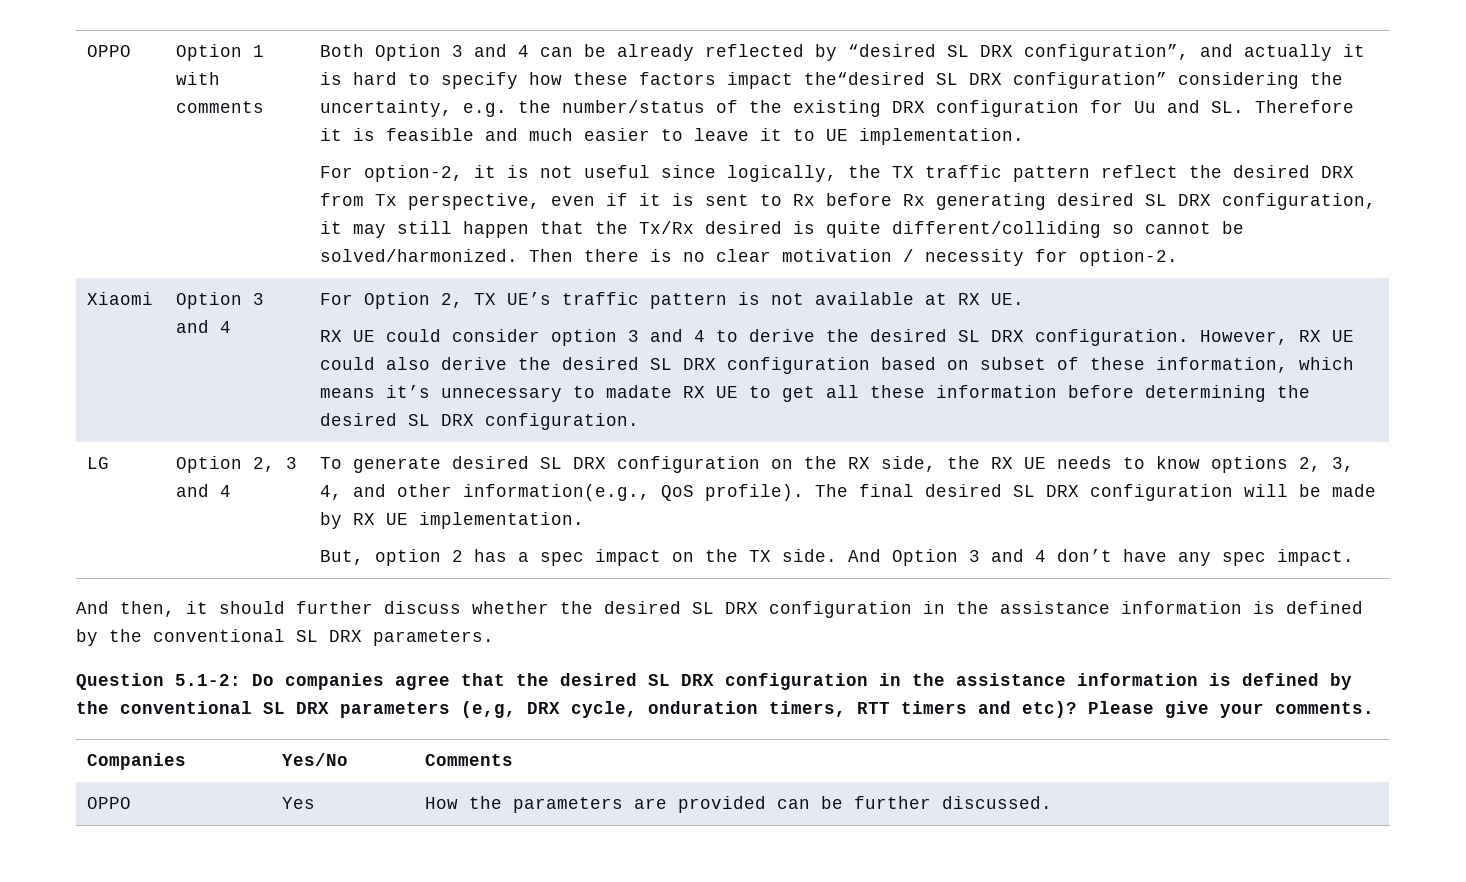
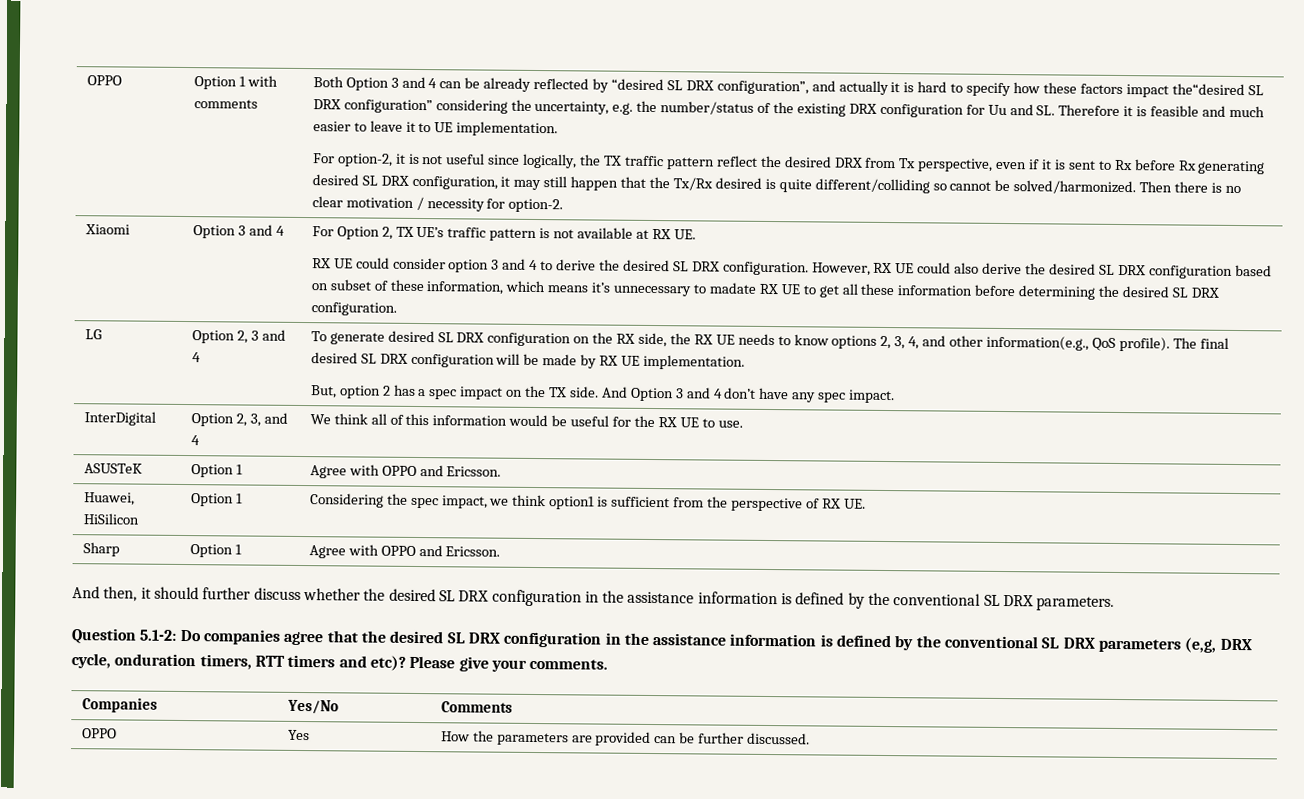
+ InterDigital | Option 2, 3, and 4 | We think all of this information would be useful for the RX UE to use.
+ ASUSTeK | Option 1 | Agree with OPPO and Ericsson.
+ Huawei, HiSilicon | Option 1 | Considering the spec impact, we think option1 is sufficient from the perspective of RX UE.
+ Sharp | Option 1 | Agree with OPPO and Ericsson.

